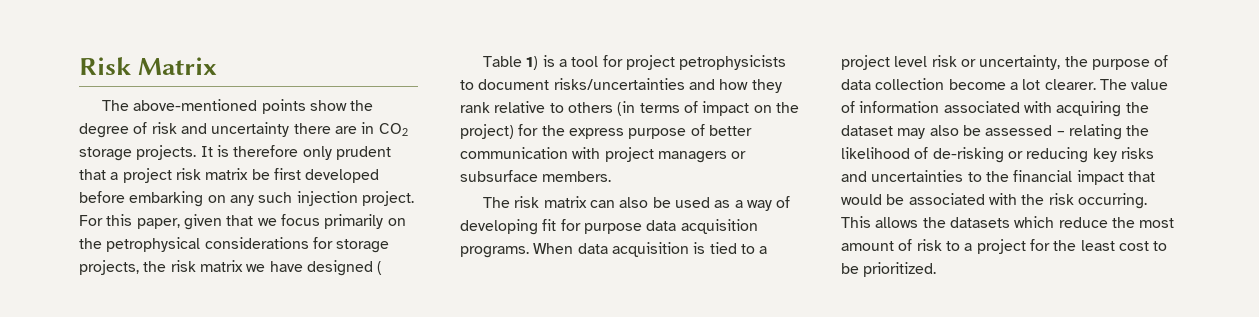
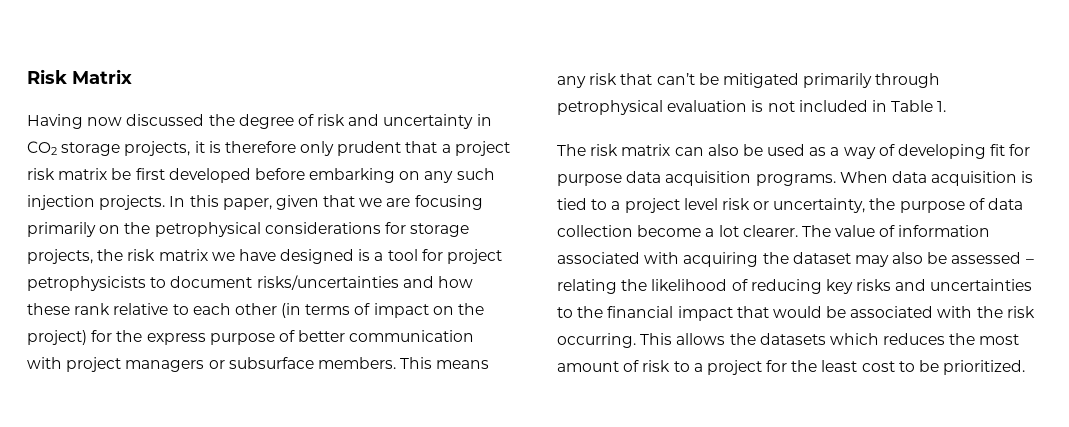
- The above-mentioned points show the degree of risk and uncertainty there are in CO2 storage projects. It is therefore only prudent that a project risk matrix be first developed before embarking on any such injection project. For this paper, given that we focus primarily on the petrophysical considerations for storage projects, the risk matrix we have designed (
- Table 1) is a tool for project petrophysicists to document risks/uncertainties and how they rank relative to others (in terms of impact on the project) for the express purpose of better communication with project managers or subsurface members.
+ Having now discussed the degree of risk and uncertainty in CO2 storage projects, it is therefore only prudent that a project risk matrix be first developed before embarking on any such injection projects. In this paper, given that we are focusing primarily on the petrophysical considerations for storage projects, the risk matrix we have designed is a tool for project petrophysicists to document risks/uncertainties and how these rank relative to each other (in terms of impact on the project) for the express purpose of better communication with project managers or subsurface members. This means any risk that can’t be mitigated primarily through petrophysical evaluation is not included in Table 1.
- The value of information associated with acquiring the dataset may also be assessed – relating the likelihood of de-risking or reducing key risks and uncertainties to the financial impact that would be associated with the risk occurring.
+ The value of information associated with acquiring the dataset may also be assessed – relating the likelihood of reducing key risks and uncertainties to the financial impact that would be associated with the risk occurring.
- This allows the datasets which reduce the most amount of risk to a project for the least cost to be prioritized.
+ This allows the datasets which reduces the most amount of risk to a project for the least cost to be prioritized.

